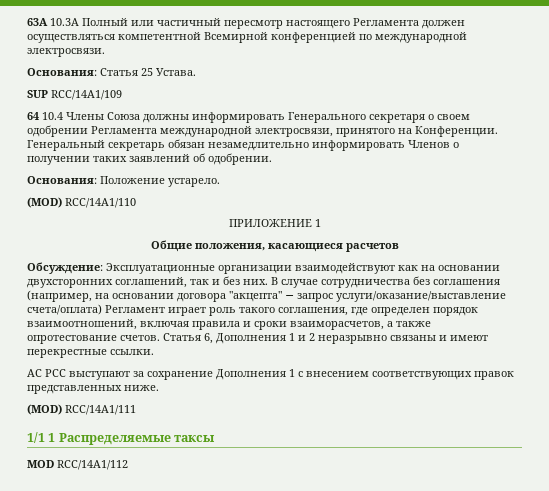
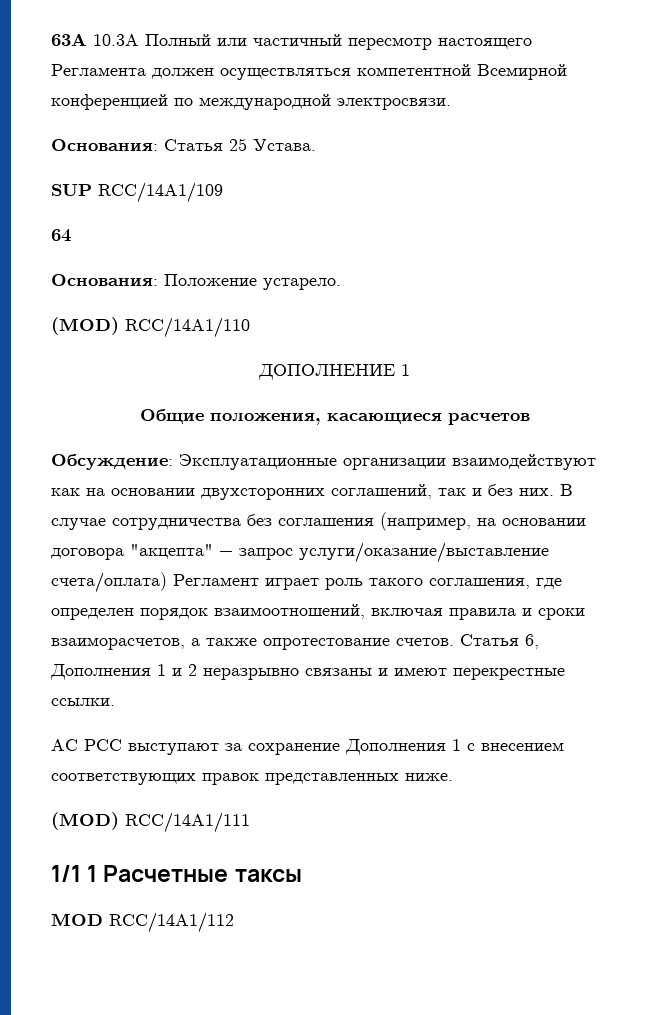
- 64 10.4 Члены Союза должны информировать Генерального секретаря о своем одобрении Регламента международной электросвязи, принятого на Конференции. Генеральный секретарь обязан незамедлительно информировать Членов о получении таких заявлений об одобрении.
+ 64
- ПРИЛОЖЕНИЕ 1
+ ДОПОЛНЕНИЕ 1
- 1/1 1 Распределяемые таксы
+ 1/1 1 Расчетные таксы

